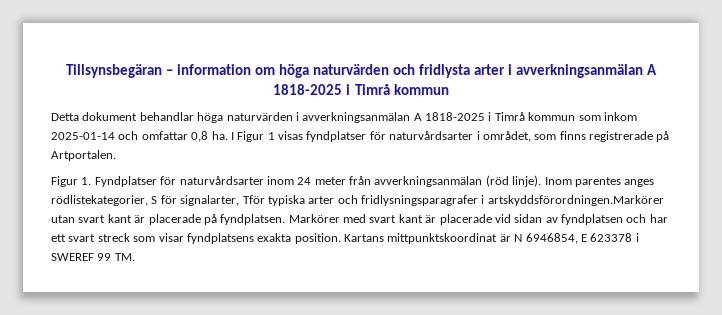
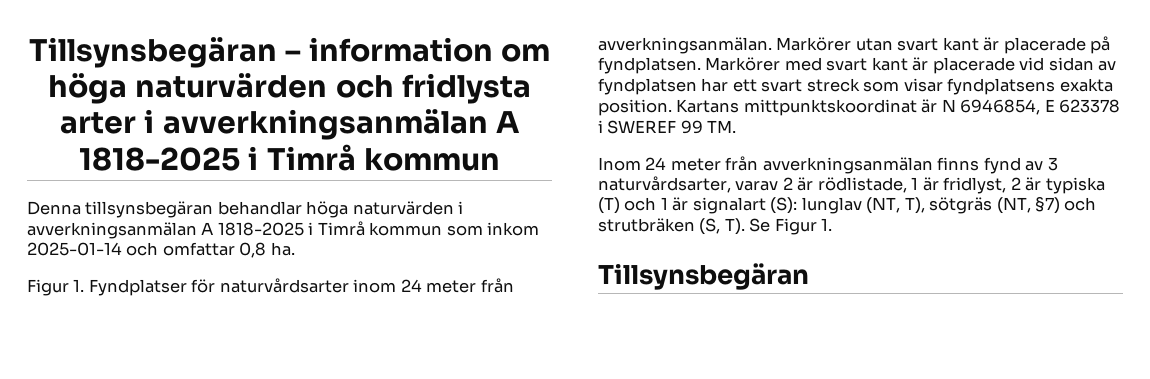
- Detta dokument behandlar höga naturvärden i avverkningsanmälan A 1818-2025 i Timrå kommun som inkom 2025-01-14 och omfattar 0,8 ha. I Figur 1 visas fyndplatser för naturvårdsarter i området, som finns registrerade på Artportalen.
+ Denna tillsynsbegäran behandlar höga naturvärden i avverkningsanmälan A 1818-2025 i Timrå kommun som inkom 2025-01-14 och omfattar 0,8 ha.
- Figur 1. Fyndplatser för naturvårdsarter inom 24 meter från avverkningsanmälan (röd linje). Inom parentes anges rödlistekategorier, S för signalarter, Tför typiska arter och fridlysningsparagrafer i artskyddsförordningen.Markörer utan svart kant är placerade på fyndplatsen.
+ Figur 1. Fyndplatser för naturvårdsarter inom 24 meter från avverkningsanmälan. Markörer utan svart kant är placerade på fyndplatsen.
- Markörer med svart kant är placerade vid sidan av fyndplatsen och har ett svart streck som visar fyndplatsens exakta position.
+ Markörer med svart kant är placerade vid sidan av fyndplatsen har ett svart streck som visar fyndplatsens exakta position.
+ Inom 24 meter från avverkningsanmälan finns fynd av 3 naturvårdsarter, varav 2 är rödlistade, 1 är fridlyst, 2 är typiska (T) och 1 är signalart (S): lunglav (NT, T), sötgräs (NT, §7) och strutbräken (S, T). Se Figur 1.
+ Tillsynsbegäran

